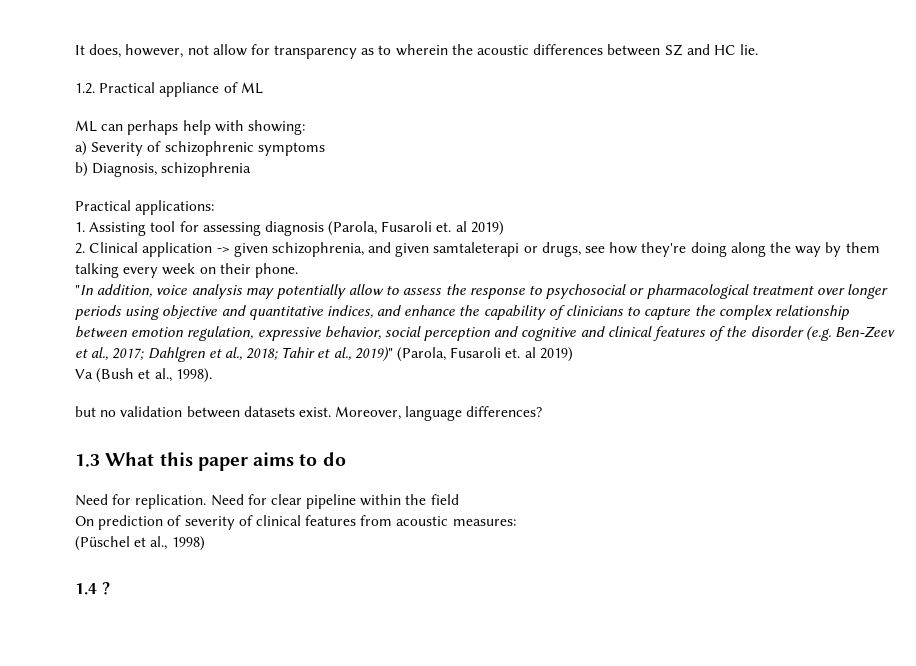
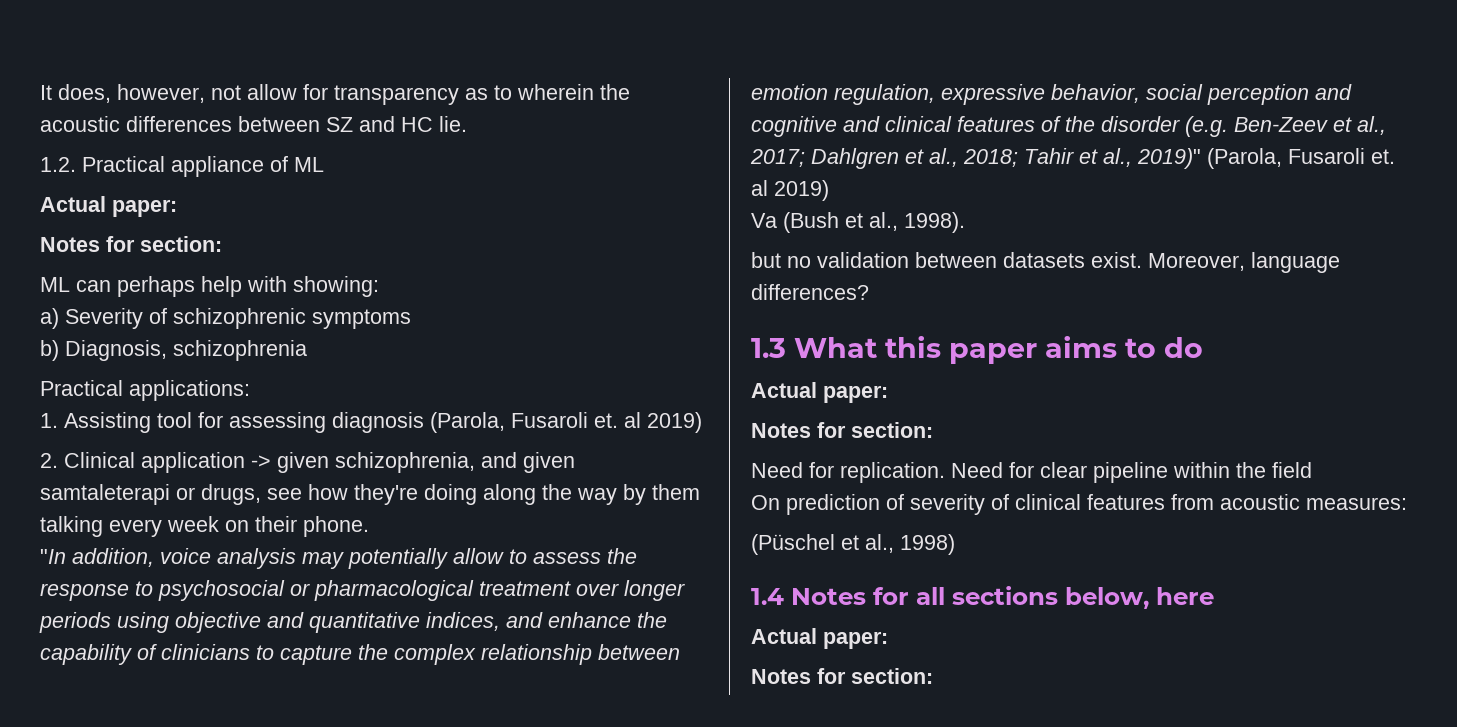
  1.2. Practical appliance of ML
+ Actual paper:
+ Notes for section:
  1.3 What this paper aims to do
+ Actual paper:
+ Notes for section:
- 1.4 ?
+ 1.4 Notes for all sections below, here
+ Actual paper:
+ Notes for section:

